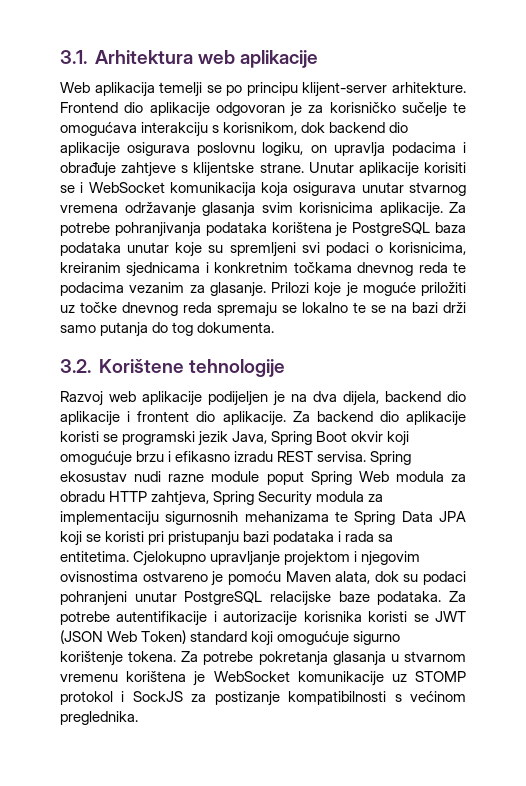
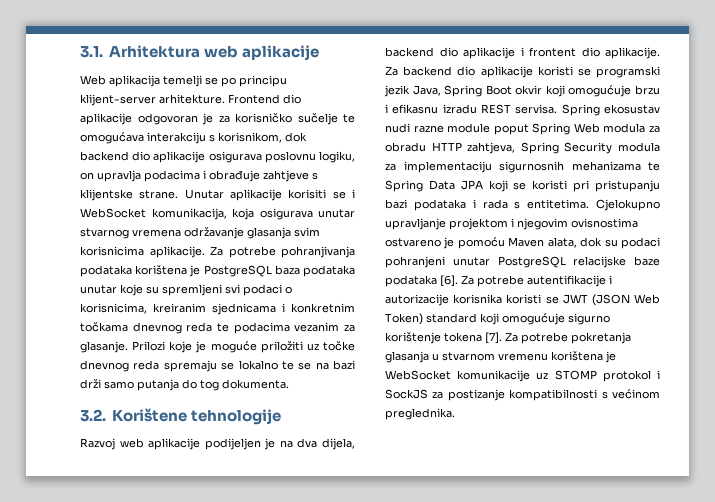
- Unutar aplikacije korisiti se i WebSocket komunikacija koja osigurava unutar stvarnog vremena održavanje glasanja svim korisnicima aplikacije.
+ Unutar aplikacije korisiti se i WebSocket komunikacija, koja osigurava unutar stvarnog vremena održavanje glasanja svim korisnicima aplikacije.
- Za backend dio aplikacije koristi se programski jezik Java, Spring Boot okvir koji omogućuje brzu i efikasno izradu REST servisa.
+ Za backend dio aplikacije koristi se programski jezik Java, Spring Boot okvir koji omogućuje brzu i efikasnu izradu REST servisa.
- Spring ekosustav nudi razne module poput Spring Web modula za obradu HTTP zahtjeva, Spring Security modula za implementaciju sigurnosnih mehanizama te Spring Data JPA koji se koristi pri pristupanju bazi podataka i rada sa entitetima.
+ Spring ekosustav nudi razne module poput Spring Web modula za obradu HTTP zahtjeva, Spring Security modula za implementaciju sigurnosnih mehanizama te Spring Data JPA koji se koristi pri pristupanju bazi podataka i rada s entitetima.
- Cjelokupno upravljanje projektom i njegovim ovisnostima ostvareno je pomoću Maven alata, dok su podaci pohranjeni unutar PostgreSQL relacijske baze podataka.
+ Cjelokupno upravljanje projektom i njegovim ovisnostima ostvareno je pomoću Maven alata, dok su podaci pohranjeni unutar PostgreSQL relacijske baze podataka [6].
- Za potrebe autentifikacije i autorizacije korisnika koristi se JWT (JSON Web Token) standard koji omogućuje sigurno korištenje tokena.
+ Za potrebe autentifikacije i autorizacije korisnika koristi se JWT (JSON Web Token) standard koji omogućuje sigurno korištenje tokena [7].

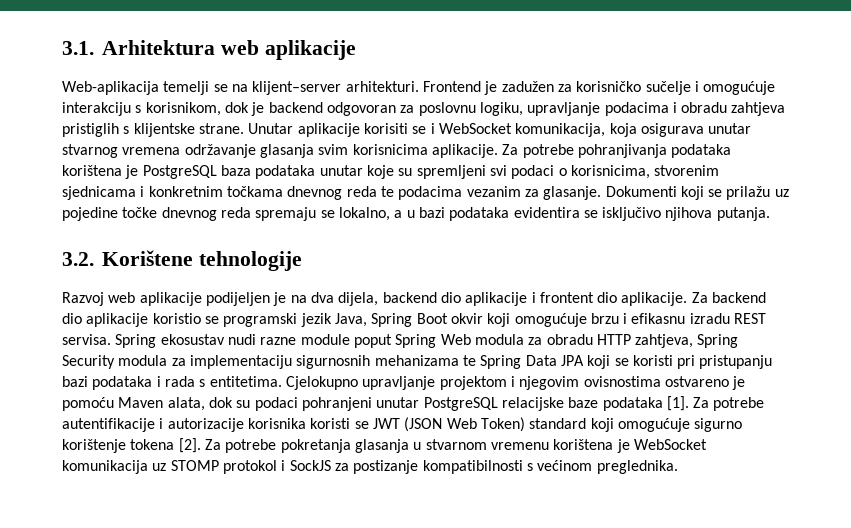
- Web aplikacija temelji se po principu klijent-server arhitekture. Frontend dio aplikacije odgovoran je za korisničko sučelje te omogućava interakciju s korisnikom, dok backend dio aplikacije osigurava poslovnu logiku, on upravlja podacima i obrađuje zahtjeve s klijentske strane.
+ Web-aplikacija temelji se na klijent–server arhitekturi. Frontend je zadužen za korisničko sučelje i omogućuje interakciju s korisnikom, dok je backend odgovoran za poslovnu logiku, upravljanje podacima i obradu zahtjeva pristiglih s klijentske strane.
- Za potrebe pohranjivanja podataka korištena je PostgreSQL baza podataka unutar koje su spremljeni svi podaci o korisnicima, kreiranim sjednicama i konkretnim točkama dnevnog reda te podacima vezanim za glasanje.
+ Za potrebe pohranjivanja podataka korištena je PostgreSQL baza podataka unutar koje su spremljeni svi podaci o korisnicima, stvorenim sjednicama i konkretnim točkama dnevnog reda te podacima vezanim za glasanje.
- Prilozi koje je moguće priložiti uz točke dnevnog reda spremaju se lokalno te se na bazi drži samo putanja do tog dokumenta.
+ Dokumenti koji se prilažu uz pojedine točke dnevnog reda spremaju se lokalno, a u bazi podataka evidentira se isključivo njihova putanja.
- Za backend dio aplikacije koristi se programski jezik Java, Spring Boot okvir koji omogućuje brzu i efikasnu izradu REST servisa.
+ Za backend dio aplikacije koristio se programski jezik Java, Spring Boot okvir koji omogućuje brzu i efikasnu izradu REST servisa.
- Cjelokupno upravljanje projektom i njegovim ovisnostima ostvareno je pomoću Maven alata, dok su podaci pohranjeni unutar PostgreSQL relacijske baze podataka [6].
+ Cjelokupno upravljanje projektom i njegovim ovisnostima ostvareno je pomoću Maven alata, dok su podaci pohranjeni unutar PostgreSQL relacijske baze podataka [1].
- Za potrebe autentifikacije i autorizacije korisnika koristi se JWT (JSON Web Token) standard koji omogućuje sigurno korištenje tokena [7].
+ Za potrebe autentifikacije i autorizacije korisnika koristi se JWT (JSON Web Token) standard koji omogućuje sigurno korištenje tokena [2].
- Za potrebe pokretanja glasanja u stvarnom vremenu korištena je WebSocket komunikacije uz STOMP protokol i SockJS za postizanje kompatibilnosti s većinom preglednika.
+ Za potrebe pokretanja glasanja u stvarnom vremenu korištena je WebSocket komunikacija uz STOMP protokol i SockJS za postizanje kompatibilnosti s većinom preglednika.

